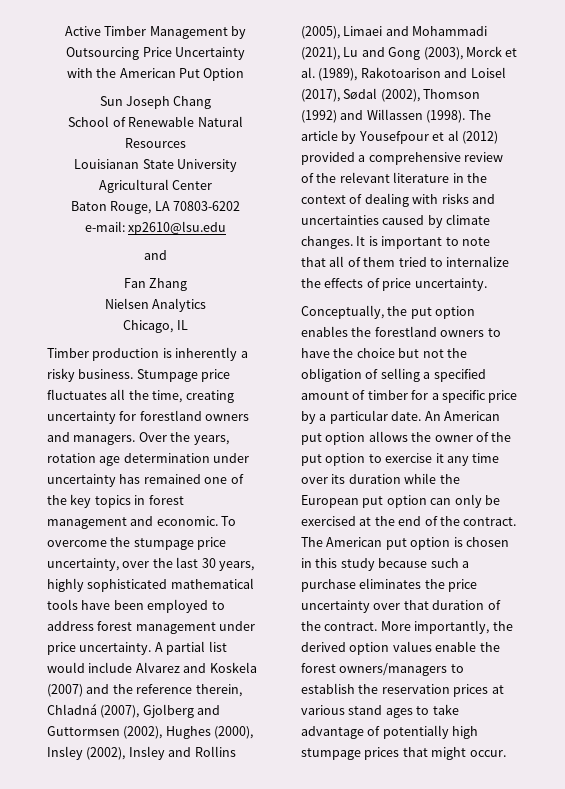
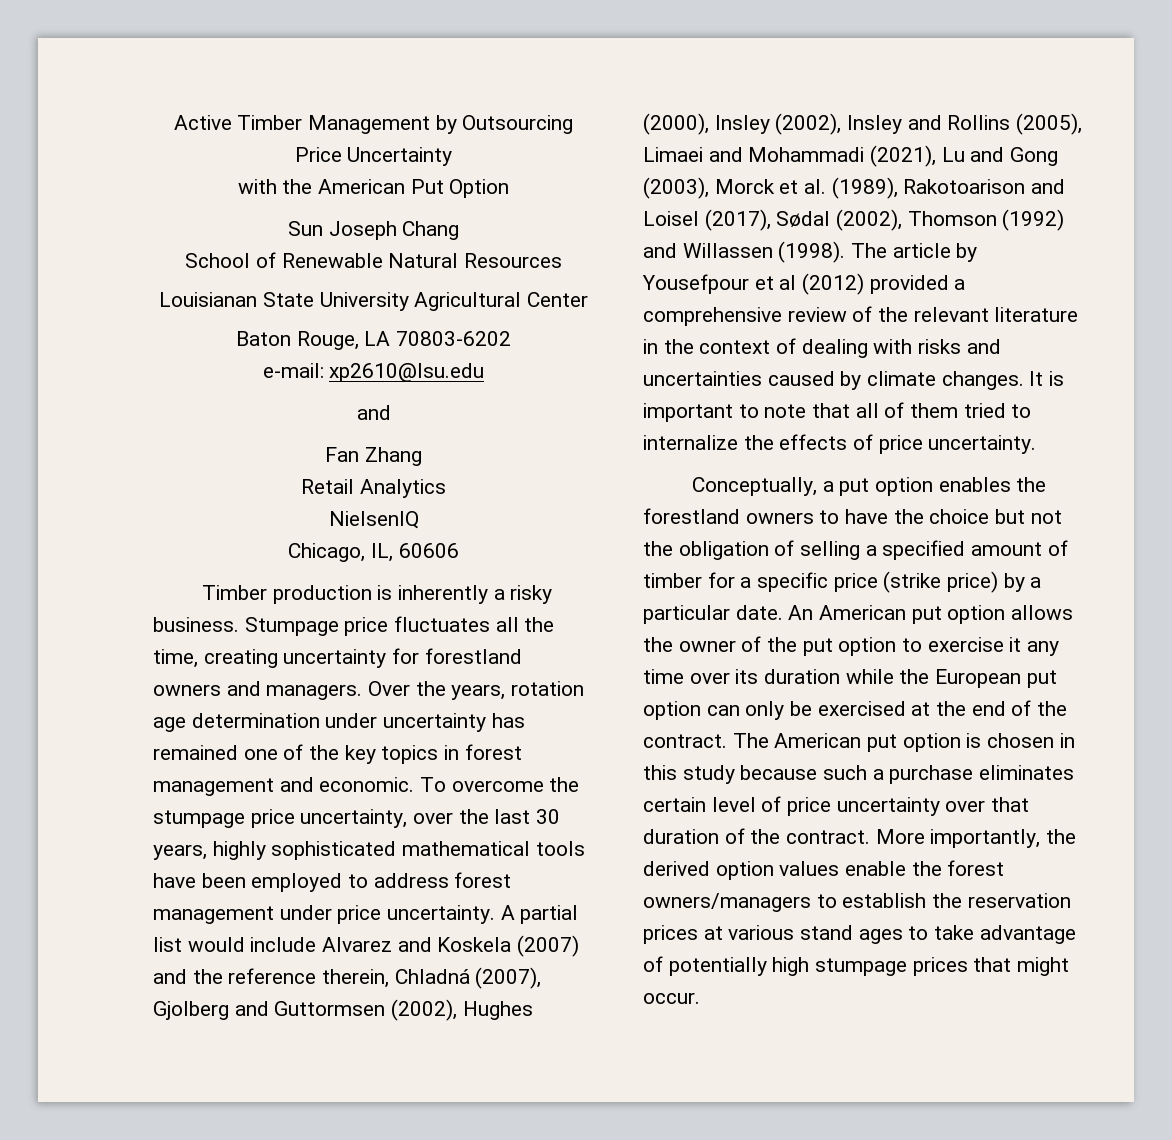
- Nielsen Analytics
+ Retail Analytics
+ NielsenIQ
- Chicago, IL
+ Chicago, IL, 60606
- Conceptually, the put option enables the forestland owners to have the choice but not the obligation of selling a specified amount of timber for a specific price by a particular date.
+ Conceptually, a put option enables the forestland owners to have the choice but not the obligation of selling a specified amount of timber for a specific price (strike price) by a particular date.
- The American put option is chosen in this study because such a purchase eliminates the price uncertainty over that duration of the contract.
+ The American put option is chosen in this study because such a purchase eliminates certain level of price uncertainty over that duration of the contract.

